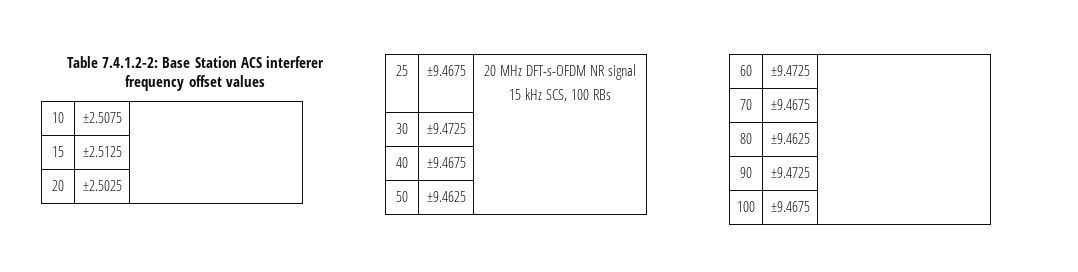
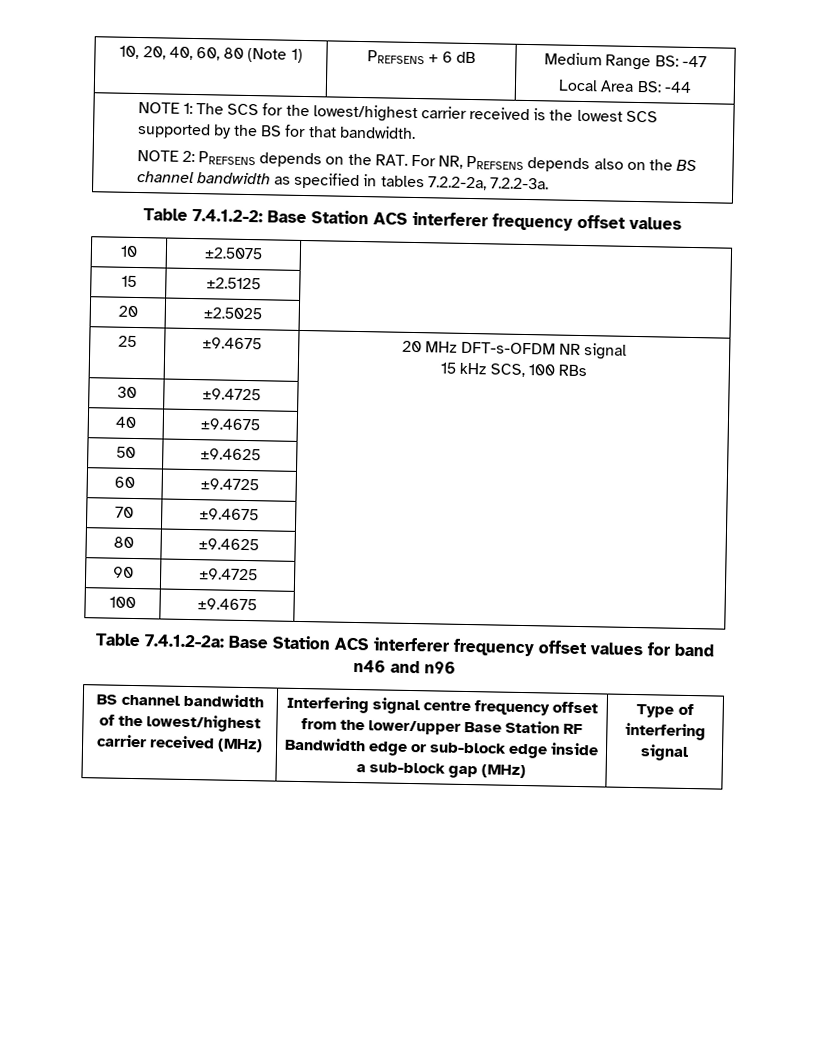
+ 10, 20, 40, 60, 80 (Note 1) | PREFSENS + 6 dB | Medium Range BS: -47
+ Local Area BS: -44
+ NOTE 1: The SCS for the lowest/highest carrier received is the lowest SCS supported by the BS for that bandwidth.
+ NOTE 2: PREFSENS depends on the RAT. For NR, PREFSENS depends also on the BS channel bandwidth as specified in tables 7.2.2-2a, 7.2.2-3a.
+ Table 7.4.1.2-2a: Base Station ACS interferer frequency offset values for band n46 and n96
+ BS channel bandwidth of the lowest/highest carrier received (MHz) | Interfering signal centre frequency offset from the lower/upper Base Station RF Bandwidth edge or sub-block edge inside a sub-block gap (MHz) | Type of interfering signal

